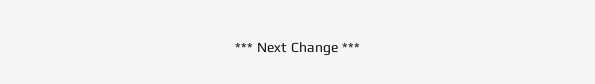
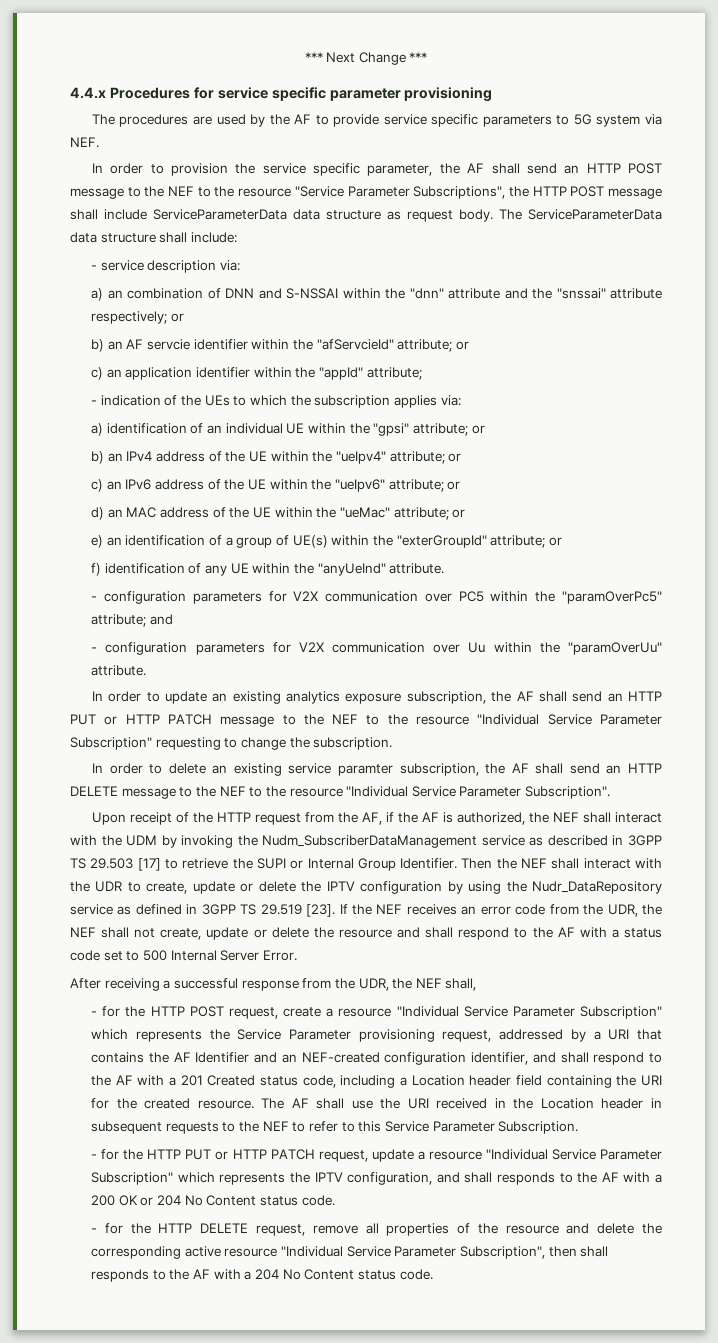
+ 4.4.x Procedures for service specific parameter provisioning
+ The procedures are used by the AF to provide service specific parameters to 5G system via NEF.
+ In order to provision the service specific parameter, the AF shall send an HTTP POST message to the NEF to the resource "Service Parameter Subscriptions", the HTTP POST message shall include ServiceParameterData data structure as request body. The ServiceParameterData data structure shall include:
+ - service description via:
+ a) an combination of DNN and S-NSSAI within the "dnn" attribute and the "snssai" attribute respectively; or
+ b) an AF servcie identifier within the "afServcieId" attribute; or
+ c) an application identifier within the "appId" attribute;
+ - indication of the UEs to which the subscription applies via:
+ a) identification of an individual UE within the "gpsi" attribute; or
+ b) an IPv4 address of the UE within the "ueIpv4" attribute; or
+ c) an IPv6 address of the UE within the "ueIpv6" attribute; or
+ d) an MAC address of the UE within the "ueMac" attribute; or
+ e) an identification of a group of UE(s) within the "exterGroupId" attribute; or
+ f) identification of any UE within the "anyUeInd" attribute.
+ - configuration parameters for V2X communication over PC5 within the "paramOverPc5" attribute; and
+ - configuration parameters for V2X communication over Uu within the "paramOverUu" attribute.
+ In order to update an existing analytics exposure subscription, the AF shall send an HTTP PUT or HTTP PATCH message to the NEF to the resource "Individual Service Parameter Subscription" requesting to change the subscription.
+ In order to delete an existing service paramter subscription, the AF shall send an HTTP DELETE message to the NEF to the resource "Individual Service Parameter Subscription".
+ Upon receipt of the HTTP request from the AF, if the AF is authorized, the NEF shall interact with the UDM by invoking the Nudm_SubscriberDataManagement service as described in 3GPP TS 29.503 [17] to retrieve the SUPI or Internal Group Identifier. Then the NEF shall interact with the UDR to create, update or delete the IPTV configuration by using the Nudr_DataRepository service as defined in 3GPP TS 29.519 [23]. If the NEF receives an error code from the UDR, the NEF shall not create, update or delete the resource and shall respond to the AF with a status code set to 500 Internal Server Error.
+ After receiving a successful response from the UDR, the NEF shall,
+ - for the HTTP POST request, create a resource "Individual Service Parameter Subscription" which represents the Service Parameter provisioning request, addressed by a URI that contains the AF Identifier and an NEF-created configuration identifier, and shall respond to the AF with a 201 Created status code, including a Location header field containing the URI for the created resource. The AF shall use the URI received in the Location header in subsequent requests to the NEF to refer to this Service Parameter Subscription.
+ - for the HTTP PUT or HTTP PATCH request, update a resource "Individual Service Parameter Subscription" which represents the IPTV configuration, and shall responds to the AF with a 200 OK or 204 No Content status code.
+ - for the HTTP DELETE request, remove all properties of the resource and delete the corresponding active resource "Individual Service Parameter Subscription", then shall responds to the AF with a 204 No Content status code.

